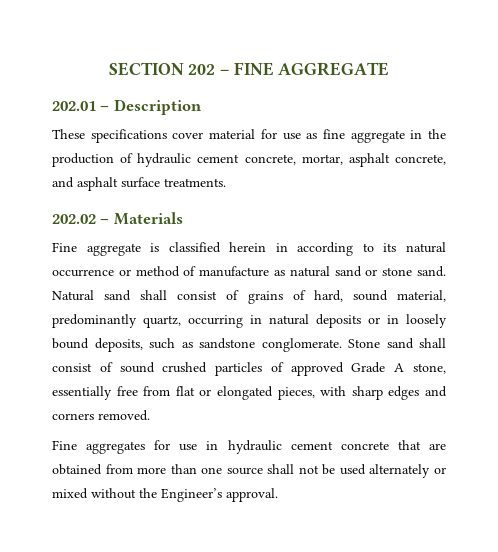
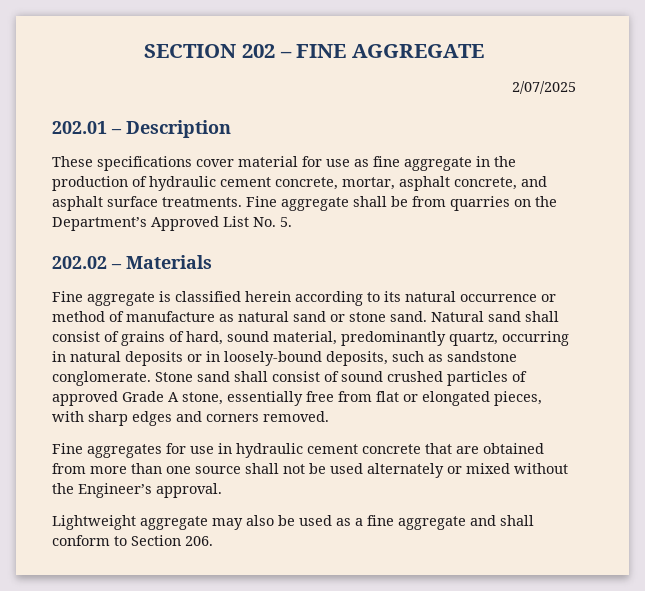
+ 2/07/2025
+ Fine aggregate shall be from quarries on the Department’s Approved List No. 5.
- Fine aggregate is classified herein in according to its natural occurrence or method of manufacture as natural sand or stone sand.
+ Fine aggregate is classified herein according to its natural occurrence or method of manufacture as natural sand or stone sand.
- Natural sand shall consist of grains of hard, sound material, predominantly quartz, occurring in natural deposits or in loosely bound deposits, such as sandstone conglomerate.
+ Natural sand shall consist of grains of hard, sound material, predominantly quartz, occurring in natural deposits or in loosely-bound deposits, such as sandstone conglomerate.
+ Lightweight aggregate may also be used as a fine aggregate and shall conform to Section 206.

